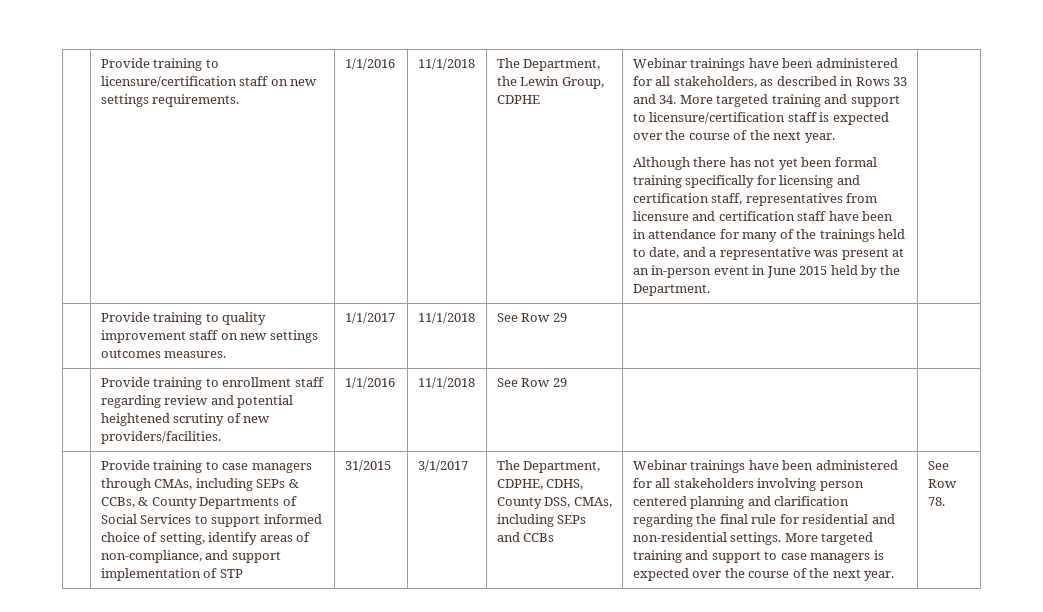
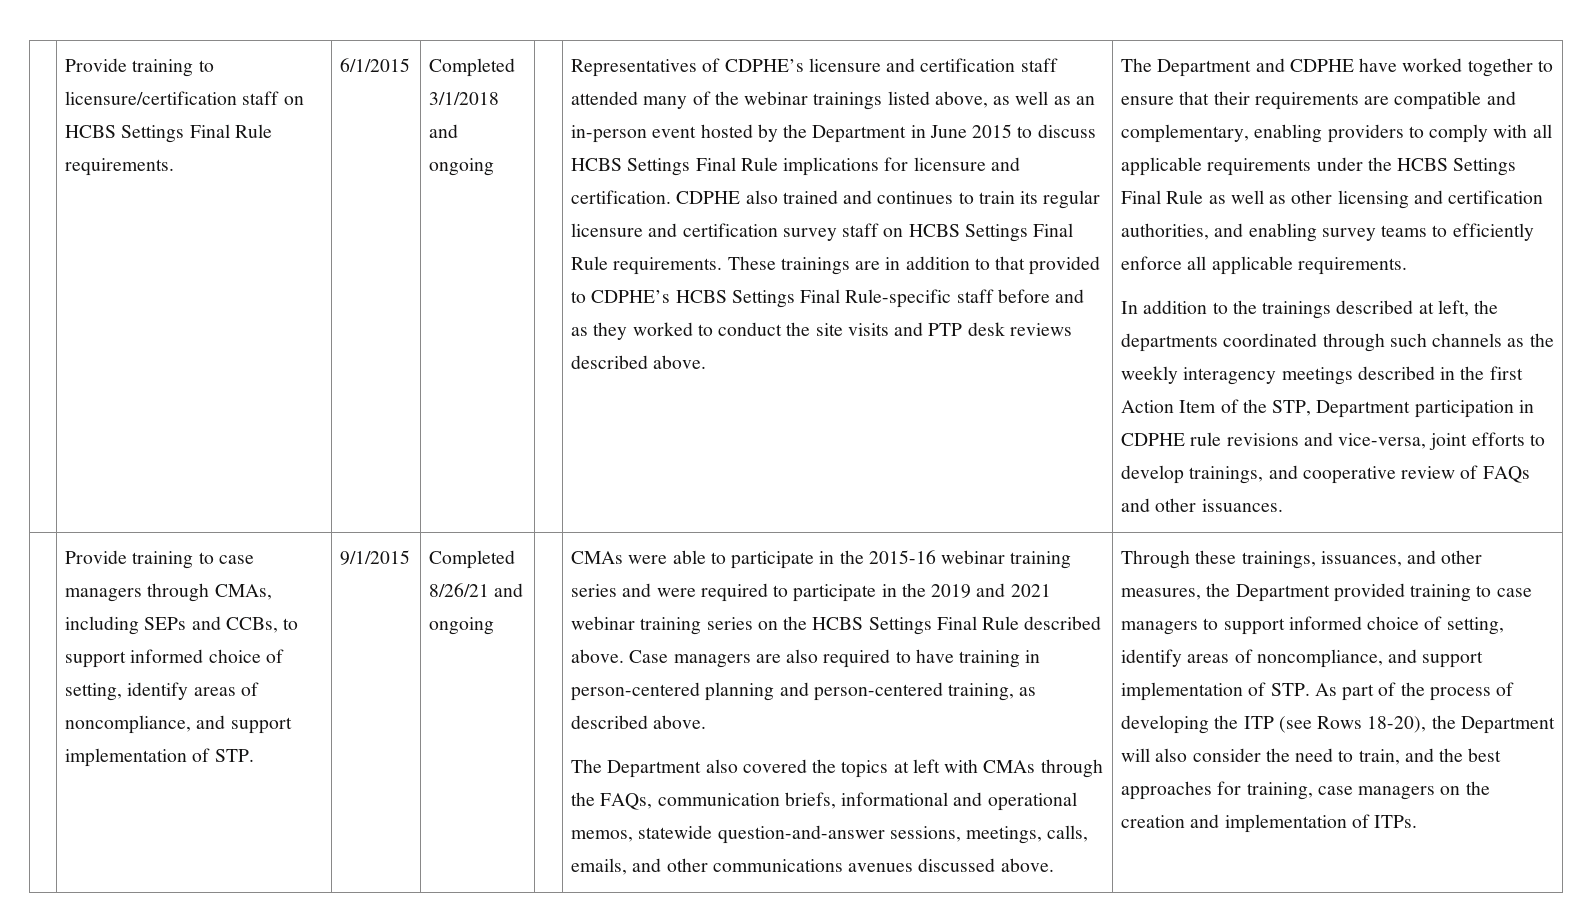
- Provide training to licensure/certification staff on new settings requirements. | 1/1/2016 | 11/1/2018 | The Department, the Lewin Group, CDPHE | Webinar trainings have been administered for all stakeholders, as described in Rows 33 and 34. More targeted training and support to licensure/certification staff is expected over the course of the next year.
- Although there has not yet been formal training specifically for licensing and certification staff, representatives from licensure and certification staff have been in attendance for many of the trainings held to date, and a representative was present at an in-person event in June 2015 held by the Department. |
- | Provide training to quality improvement staff on new settings outcomes measures. | 1/1/2017 | 11/1/2018 | See Row 29 | |
- | Provide training to enrollment staff regarding review and potential heightened scrutiny of new providers/facilities. | 1/1/2016 | 11/1/2018 | See Row 29 | |
+ Provide training to licensure/certification staff on HCBS Settings Final Rule requirements. | 6/1/2015 | Completed 3/1/2018 and ongoing | | Representatives of CDPHE’s licensure and certification staff attended many of the webinar trainings listed above, as well as an in-person event hosted by the Department in June 2015 to discuss HCBS Settings Final Rule implications for licensure and certification. CDPHE also trained and continues to train its regular licensure and certification survey staff on HCBS Settings Final Rule requirements. These trainings are in addition to that provided to CDPHE’s HCBS Settings Final Rule-specific staff before and as they worked to conduct the site visits and PTP desk reviews described above. | The Department and CDPHE have worked together to ensure that their requirements are compatible and complementary, enabling providers to comply with all applicable requirements under the HCBS Settings Final Rule as well as other licensing and certification authorities, and enabling survey teams to efficiently enforce all applicable requirements.
+ In addition to the trainings described at left, the departments coordinated through such channels as the weekly interagency meetings described in the first Action Item of the STP, Department participation in CDPHE rule revisions and vice-versa, joint efforts to develop trainings, and cooperative review of FAQs and other issuances.
- Provide training to case managers through CMAs, including SEPs & CCBs, & County Departments of Social Services to support informed choice of setting, identify areas of non-compliance, and support implementation of STP | 31/2015 | 3/1/2017 | The Department, CDPHE, CDHS, County DSS, CMAs, including SEPs and CCBs | Webinar trainings have been administered for all stakeholders involving person centered planning and clarification regarding the final rule for residential and non-residential settings. More targeted training and support to case managers is expected over the course of the next year. | See Row 78.
+ Provide training to case managers through CMAs, including SEPs and CCBs, to support informed choice of setting, identify areas of noncompliance, and support implementation of STP. | 9/1/2015 | Completed 8/26/21 and ongoing | | CMAs were able to participate in the 2015-16 webinar training series and were required to participate in the 2019 and 2021 webinar training series on the HCBS Settings Final Rule described above. Case managers are also required to have training in person-centered planning and person-centered training, as described above.
+ The Department also covered the topics at left with CMAs through the FAQs, communication briefs, informational and operational memos, statewide question-and-answer sessions, meetings, calls, emails, and other communications avenues discussed above. | Through these trainings, issuances, and other measures, the Department provided training to case managers to support informed choice of setting, identify areas of noncompliance, and support implementation of STP. As part of the process of developing the ITP (see Rows 18-20), the Department will also consider the need to train, and the best approaches for training, case managers on the creation and implementation of ITPs.

